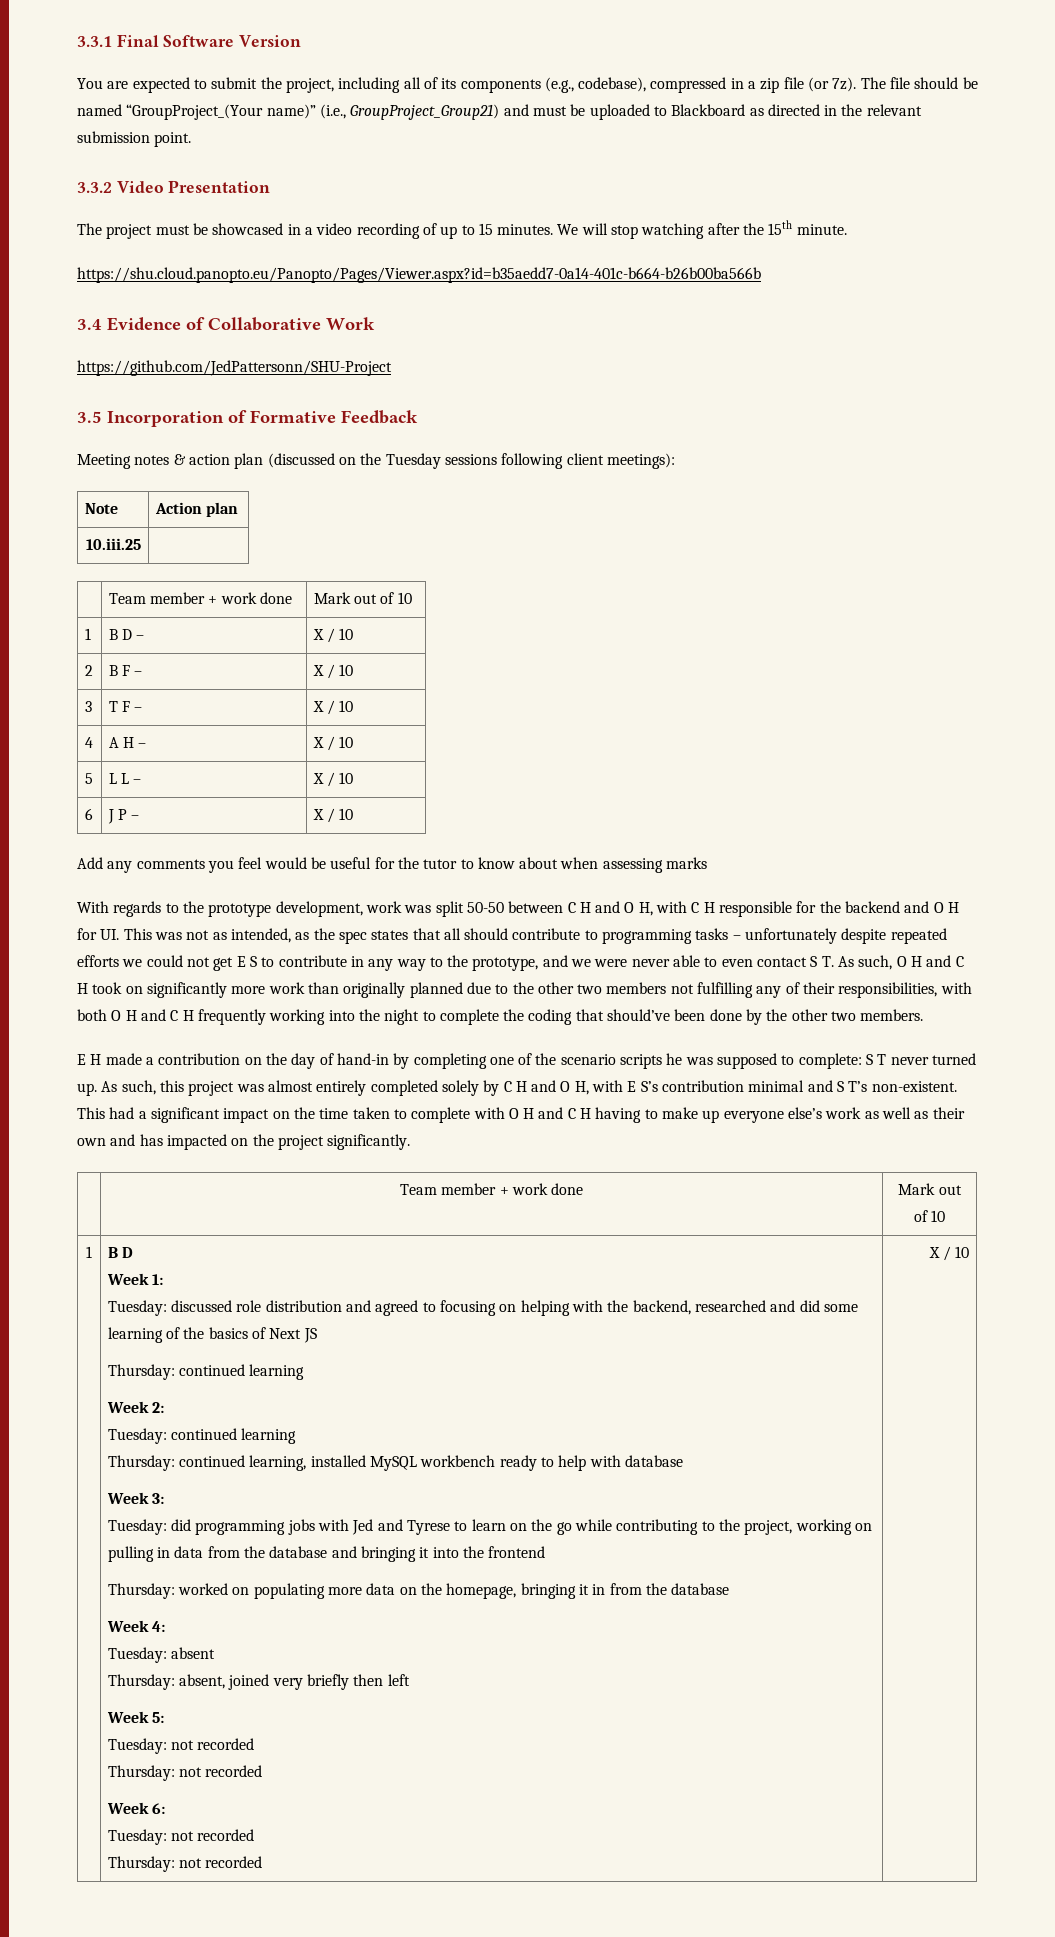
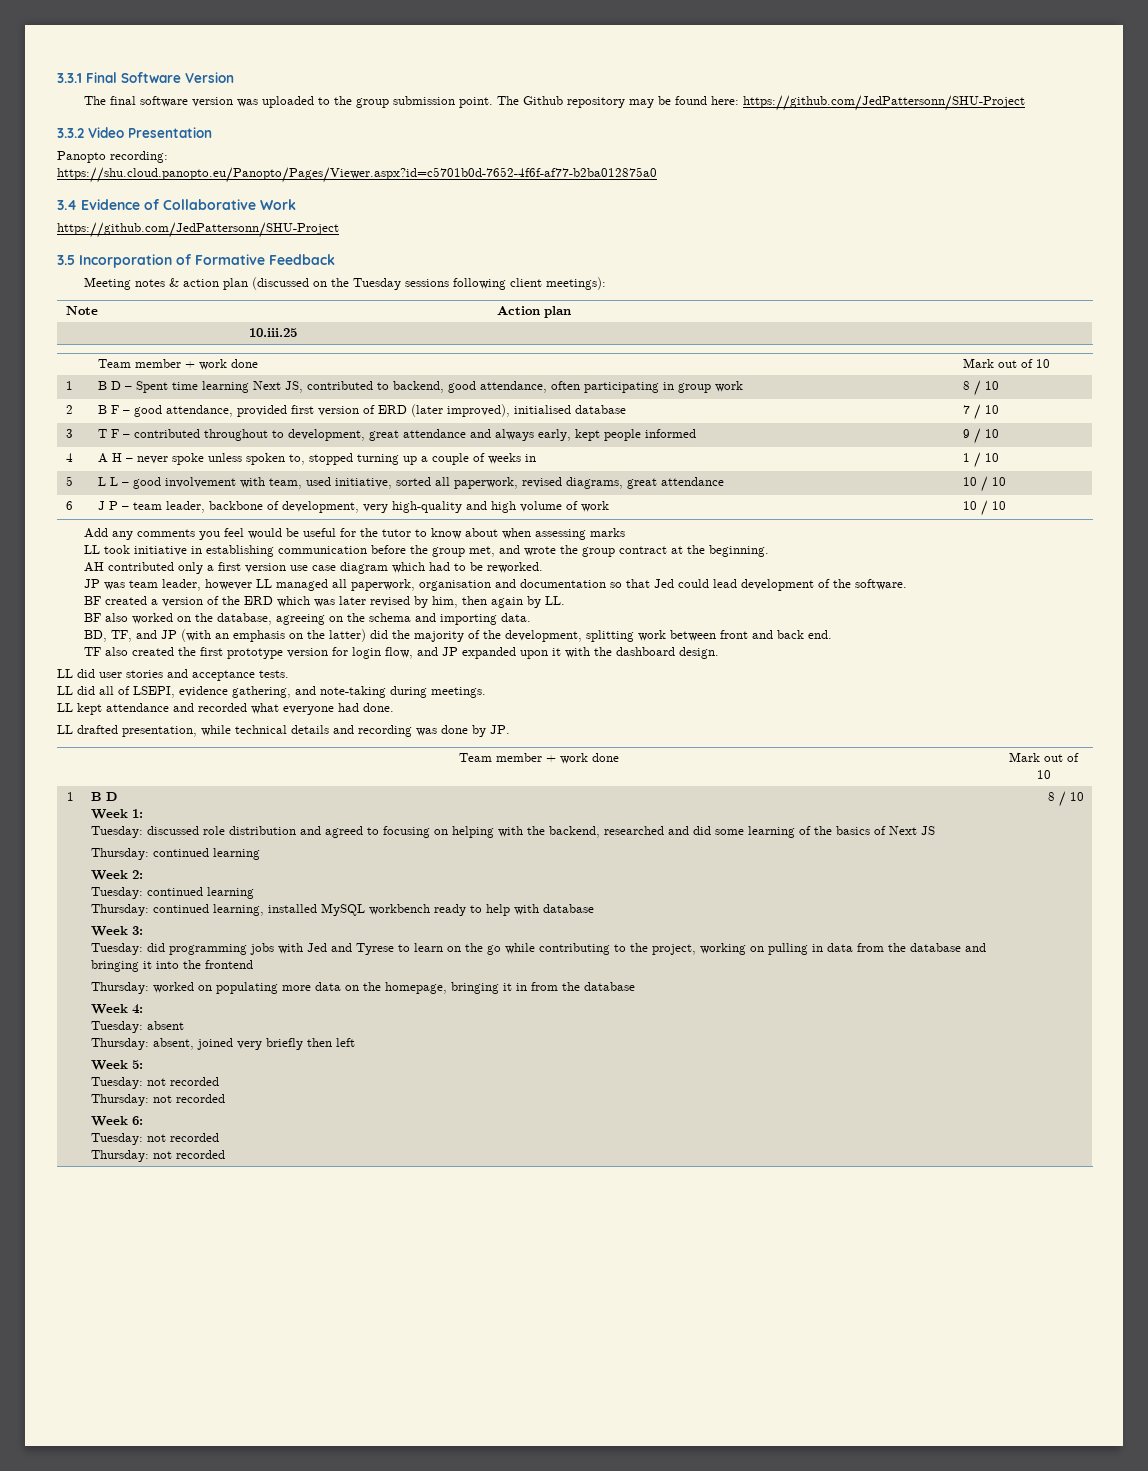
- You are expected to submit the project, including all of its components (e.g., codebase), compressed in a zip file (or 7z). The file should be named “GroupProject_(Your name)” (i.e., GroupProject_Group21) and must be uploaded to Blackboard as directed in the relevant submission point.
+ The final software version was uploaded to the group submission point. The Github repository may be found here: https://github.com/JedPattersonn/SHU-Project
  3.3.2 Video Presentation
- The project must be showcased in a video recording of up to 15 minutes. We will stop watching after the 15th minute.
- https://shu.cloud.panopto.eu/Panopto/Pages/Viewer.aspx?id=b35aedd7-0a14-401c-b664-b26b00ba566b
+ Panopto recording:
+ https://shu.cloud.panopto.eu/Panopto/Pages/Viewer.aspx?id=c5701b0d-7652-4f6f-af77-b2ba012875a0
- 1 | B D – | X / 10
+ 1 | B D – Spent time learning Next JS, contributed to backend, good attendance, often participating in group work | 8 / 10
- 2 | B F – | X / 10
+ 2 | B F – good attendance, provided first version of ERD (later improved), initialised database | 7 / 10
- 3 | T F – | X / 10
+ 3 | T F – contributed throughout to development, great attendance and always early, kept people informed | 9 / 10
- 4 | A H – | X / 10
+ 4 | A H – never spoke unless spoken to, stopped turning up a couple of weeks in | 1 / 10
- 5 | L L – | X / 10
+ 5 | L L – good involvement with team, used initiative, sorted all paperwork, revised diagrams, great attendance | 10 / 10
- 6 | J P – | X / 10
+ 6 | J P – team leader, backbone of development, very high-quality and high volume of work | 10 / 10
- With regards to the prototype development, work was split 50-50 between C H and O H, with C H responsible for the backend and O H for UI. This was not as intended, as the spec states that all should contribute to programming tasks – unfortunately despite repeated efforts we could not get E S to contribute in any way to the prototype, and we were never able to even contact S T. As such, O H and C H took on significantly more work than originally planned due to the other two members not fulfilling any of their responsibilities, with both O H and C H frequently working into the night to complete the coding that should’ve been done by the other two members.
- E H made a contribution on the day of hand-in by completing one of the scenario scripts he was supposed to complete: S T never turned up. As such, this project was almost entirely completed solely by C H and O H, with E S’s contribution minimal and S T’s non-existent. This had a significant impact on the time taken to complete with O H and C H having to make up everyone else’s work as well as their own and has impacted on the project significantly.
+ LL took initiative in establishing communication before the group met, and wrote the group contract at the beginning.
+ AH contributed only a first version use case diagram which had to be reworked.
+ JP was team leader, however LL managed all paperwork, organisation and documentation so that Jed could lead development of the software.
+ BF created a version of the ERD which was later revised by him, then again by LL.
+ BF also worked on the database, agreeing on the schema and importing data.
+ BD, TF, and JP (with an emphasis on the latter) did the majority of the development, splitting work between front and back end.
+ TF also created the first prototype version for login flow, and JP expanded upon it with the dashboard design.
+ LL did user stories and acceptance tests.
+ LL did all of LSEPI, evidence gathering, and note-taking during meetings.
+ LL kept attendance and recorded what everyone had done.
+ LL drafted presentation, while technical details and recording was done by JP.
- Thursday: not recorded | X / 10
+ Thursday: not recorded | 8 / 10

